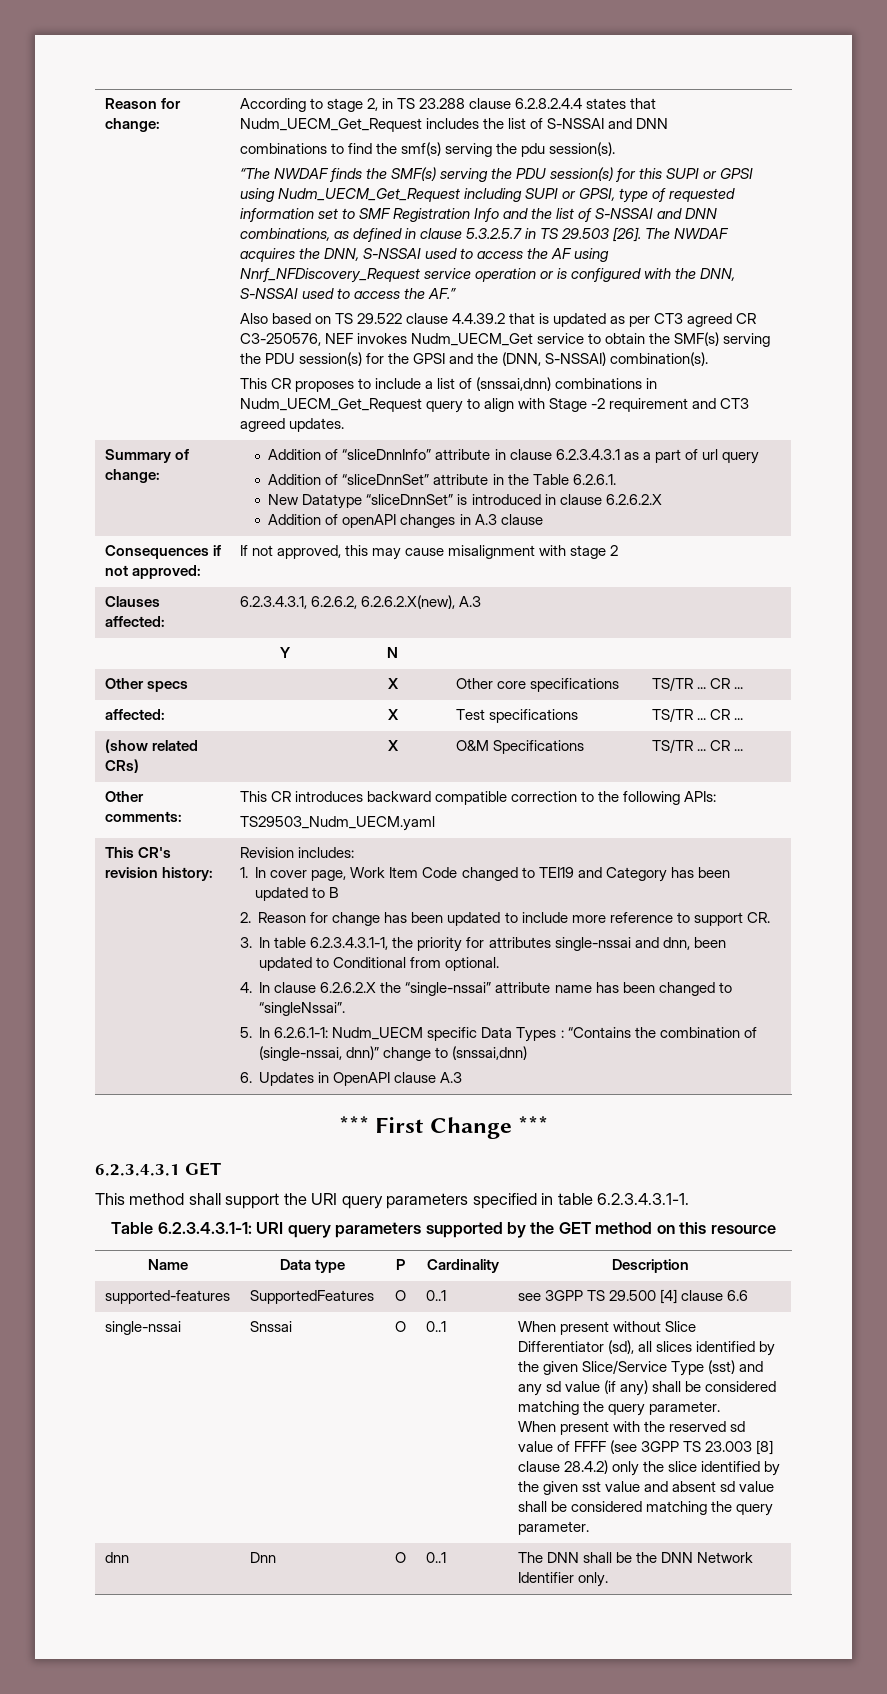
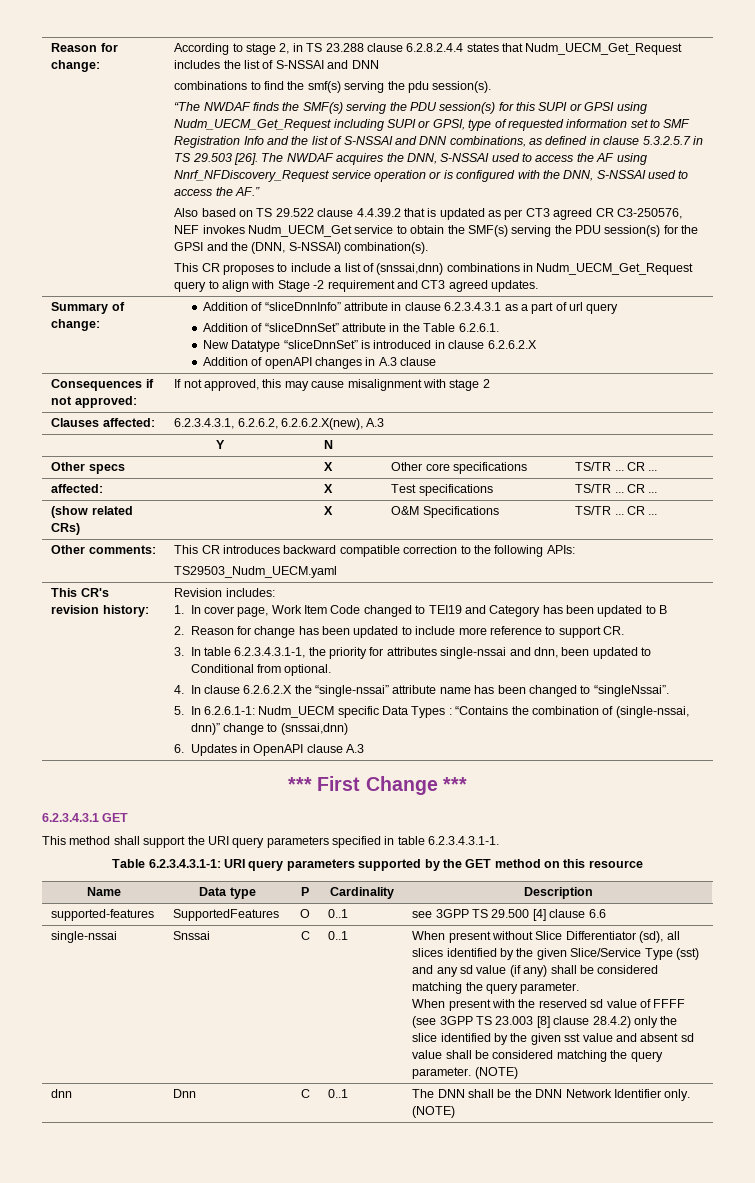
- Snssai | O
+ Snssai | C
- When present with the reserved sd value of FFFF (see 3GPP TS 23.003 [8] clause 28.4.2) only the slice identified by the given sst value and absent sd value shall be considered matching the query parameter.
+ When present with the reserved sd value of FFFF (see 3GPP TS 23.003 [8] clause 28.4.2) only the slice identified by the given sst value and absent sd value shall be considered matching the query parameter. (NOTE)
- dnn | Dnn | O | 0..1 | The DNN shall be the DNN Network Identifier only.
+ dnn | Dnn | C | 0..1 | The DNN shall be the DNN Network Identifier only. (NOTE)

